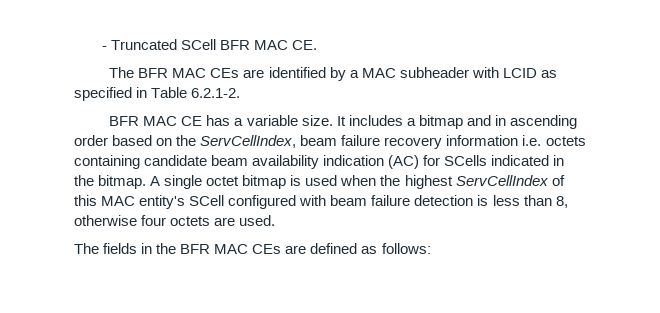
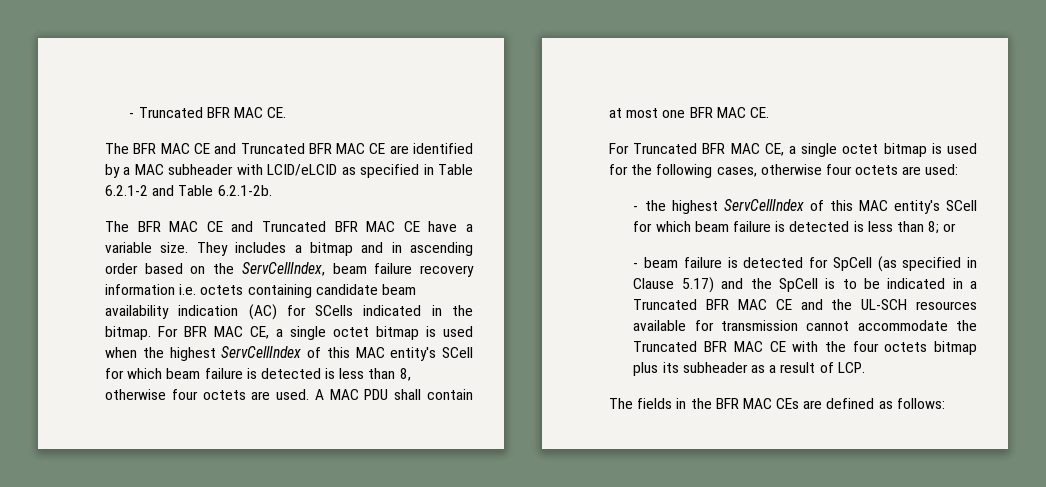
- - Truncated SCell BFR MAC CE.
+ - Truncated BFR MAC CE.
- The BFR MAC CEs are identified by a MAC subheader with LCID as specified in Table 6.2.1-2.
- BFR MAC CE has a variable size.
+ The BFR MAC CE and Truncated BFR MAC CE are identified by a MAC subheader with LCID/eLCID as specified in Table 6.2.1-2 and Table 6.2.1-2b.
+ The BFR MAC CE and Truncated BFR MAC CE have a variable size.
- It includes a bitmap and in ascending order based on the ServCellIndex, beam failure recovery information i.e. octets containing candidate beam availability indication (AC) for SCells indicated in the bitmap.
+ They includes a bitmap and in ascending order based on the ServCellIndex, beam failure recovery information i.e. octets containing candidate beam availability indication (AC) for SCells indicated in the bitmap.
- A single octet bitmap is used when the highest ServCellIndex of this MAC entity's SCell configured with beam failure detection is less than 8, otherwise four octets are used.
+ For BFR MAC CE, a single octet bitmap is used when the highest ServCellIndex of this MAC entity's SCell for which beam failure is detected is less than 8, otherwise four octets are used. A MAC PDU shall contain at most one BFR MAC CE.
+ For Truncated BFR MAC CE, a single octet bitmap is used for the following cases, otherwise four octets are used:
+ - the highest ServCellIndex of this MAC entity's SCell for which beam failure is detected is less than 8; or
+ - beam failure is detected for SpCell (as specified in Clause 5.17) and the SpCell is to be indicated in a Truncated BFR MAC CE and the UL-SCH resources available for transmission cannot accommodate the Truncated BFR MAC CE with the four octets bitmap plus its subheader as a result of LCP.

